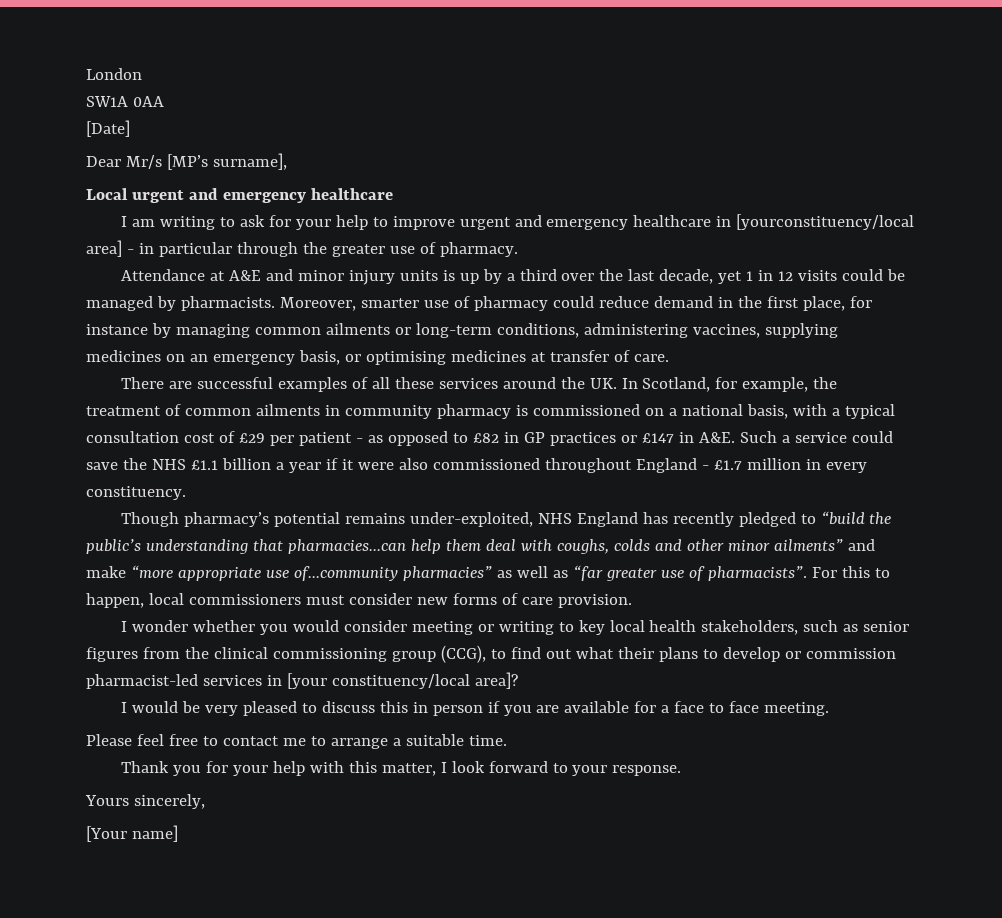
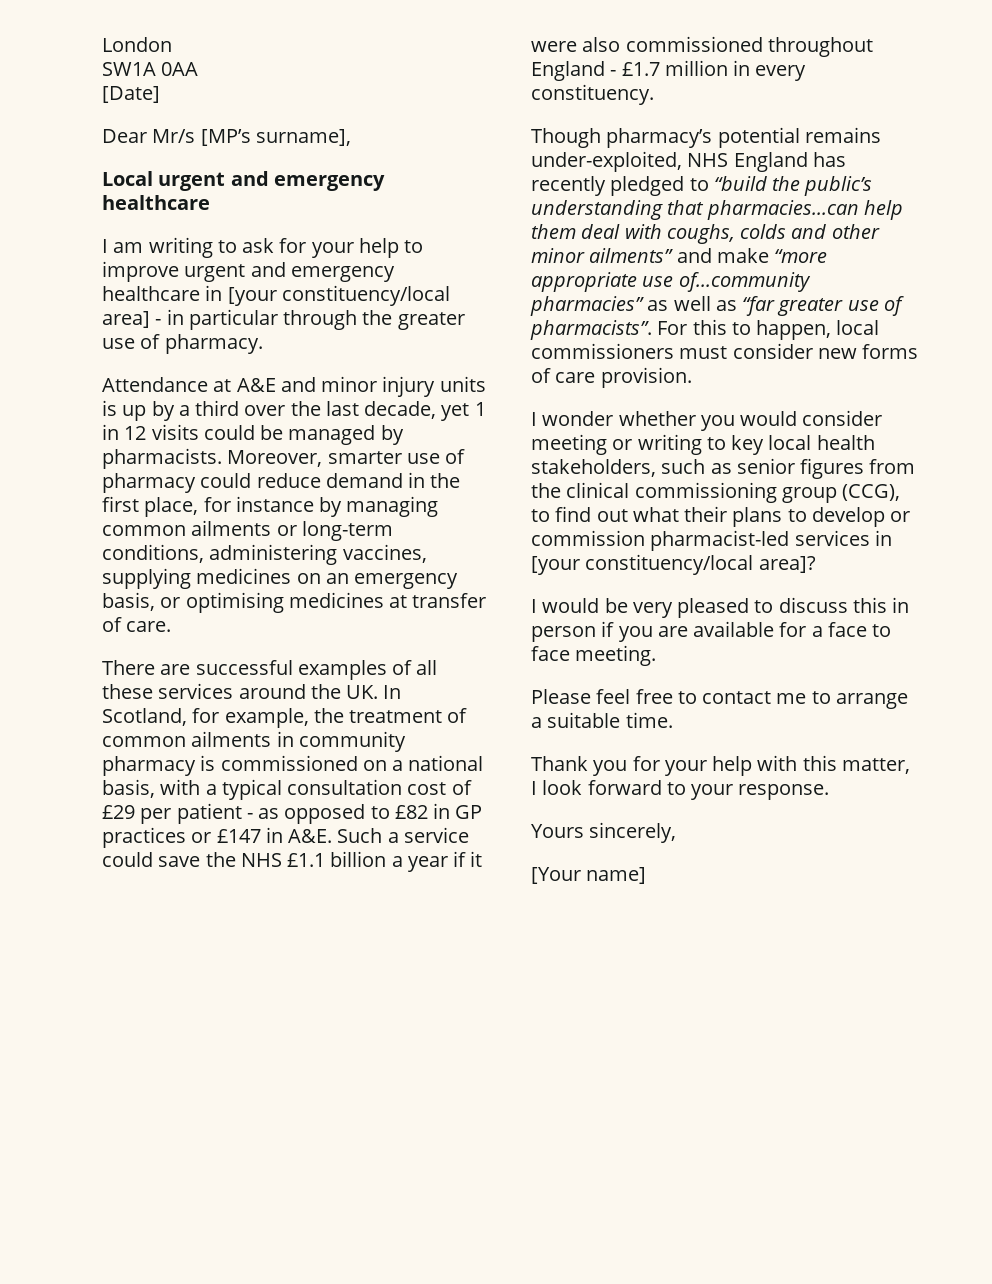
- I am writing to ask for your help to improve urgent and emergency healthcare in [yourconstituency/local area] - in particular through the greater use of pharmacy.
+ I am writing to ask for your help to improve urgent and emergency healthcare in [your constituency/local area] - in particular through the greater use of pharmacy.

